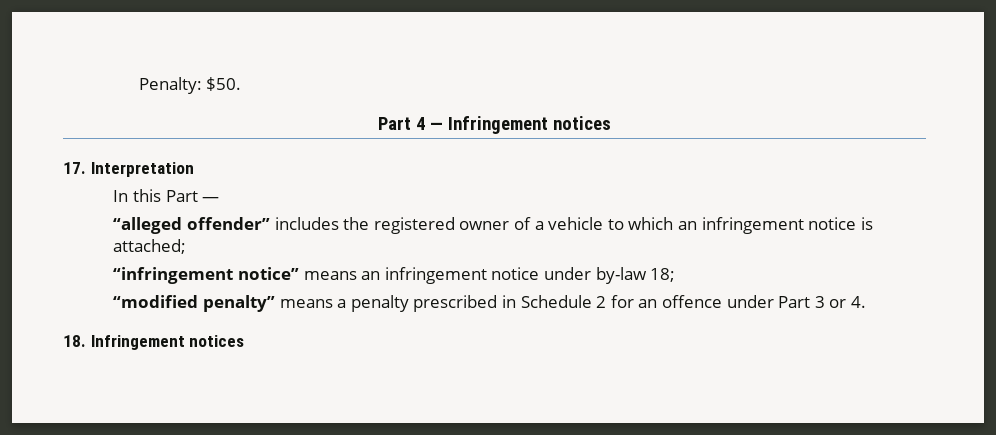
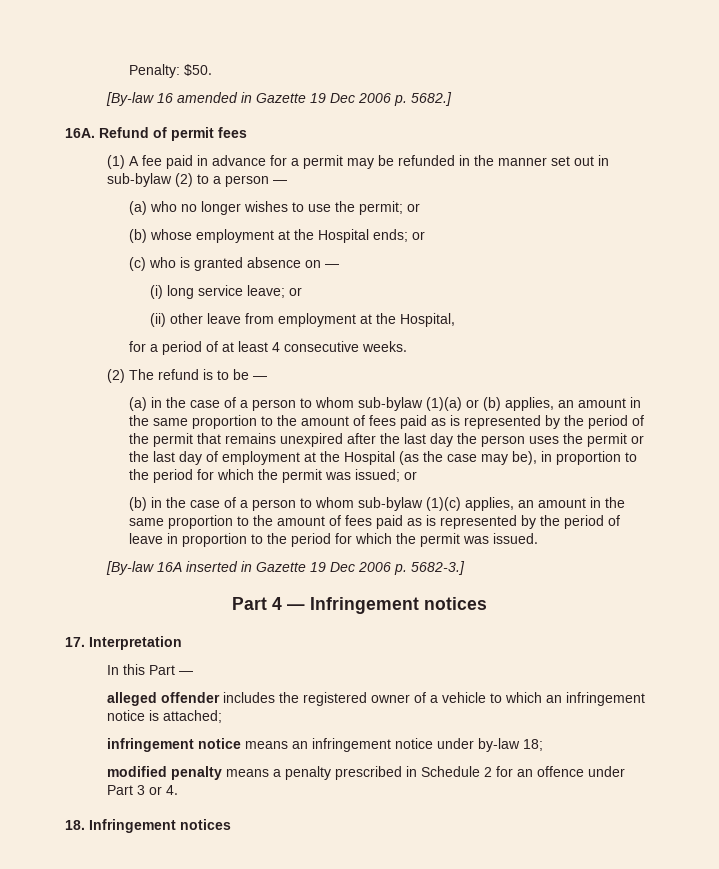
+ [By-law 16 amended in Gazette 19 Dec 2006 p. 5682.]
+ 16A. Refund of permit fees
+ (1) A fee paid in advance for a permit may be refunded in the manner set out in sub-bylaw (2) to a person —
+ (a) who no longer wishes to use the permit; or
+ (b) whose employment at the Hospital ends; or
+ (c) who is granted absence on —
+ (i) long service leave; or
+ (ii) other leave from employment at the Hospital,
+ for a period of at least 4 consecutive weeks.
+ (2) The refund is to be —
+ (a) in the case of a person to whom sub-bylaw (1)(a) or (b) applies, an amount in the same proportion to the amount of fees paid as is represented by the period of the permit that remains unexpired after the last day the person uses the permit or the last day of employment at the Hospital (as the case may be), in proportion to the period for which the permit was issued; or
+ (b) in the case of a person to whom sub-bylaw (1)(c) applies, an amount in the same proportion to the amount of fees paid as is represented by the period of leave in proportion to the period for which the permit was issued.
+ [By-law 16A inserted in Gazette 19 Dec 2006 p. 5682-3.]
- “alleged offender” includes the registered owner of a vehicle to which an infringement notice is attached;
+ alleged offender includes the registered owner of a vehicle to which an infringement notice is attached;
- “infringement notice” means an infringement notice under by-law 18;
+ infringement notice means an infringement notice under by-law 18;
- “modified penalty” means a penalty prescribed in Schedule 2 for an offence under Part 3 or 4.
+ modified penalty means a penalty prescribed in Schedule 2 for an offence under Part 3 or 4.

